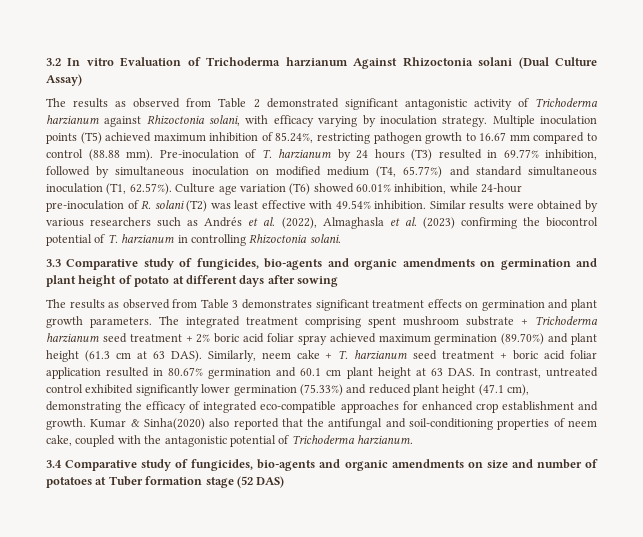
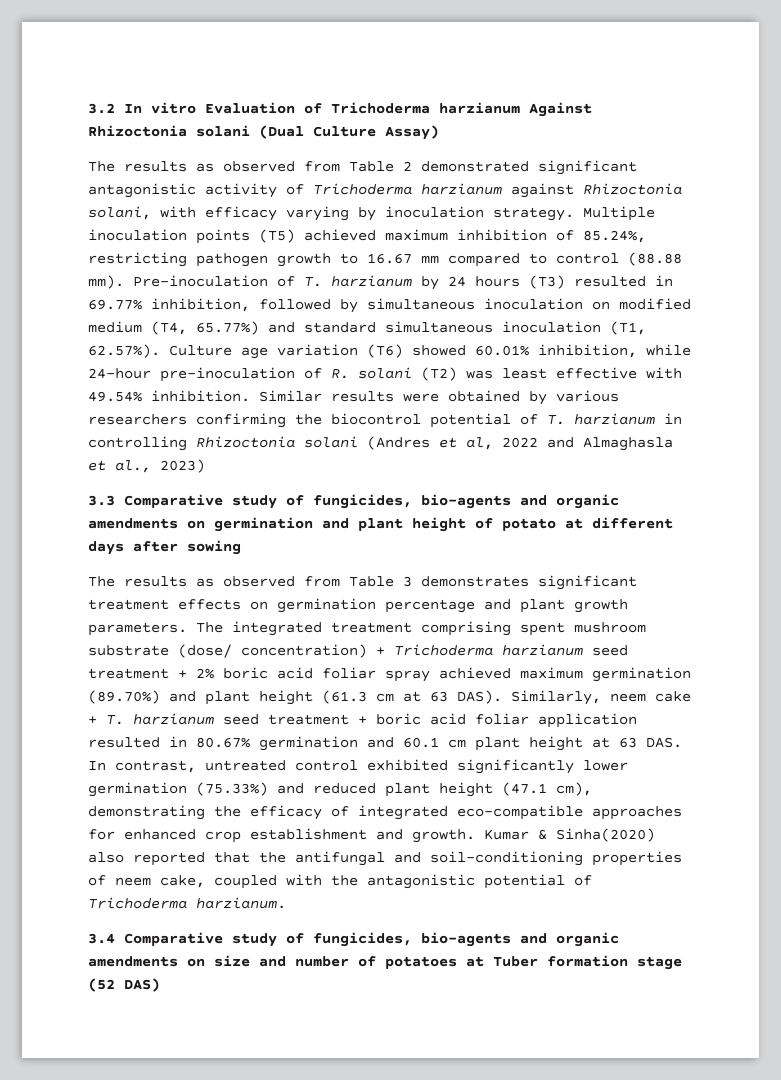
- Similar results were obtained by various researchers such as Andrés et al. (2022), Almaghasla et al. (2023) confirming the biocontrol potential of T. harzianum in controlling Rhizoctonia solani.
+ Similar results were obtained by various researchers confirming the biocontrol potential of T. harzianum in controlling Rhizoctonia solani (Andres et al, 2022 and Almaghasla et al., 2023)
- The results as observed from Table 3 demonstrates significant treatment effects on germination and plant growth parameters.
+ The results as observed from Table 3 demonstrates significant treatment effects on germination percentage and plant growth parameters.
- The integrated treatment comprising spent mushroom substrate + Trichoderma harzianum seed treatment + 2% boric acid foliar spray achieved maximum germination (89.70%) and plant height (61.3 cm at 63 DAS).
+ The integrated treatment comprising spent mushroom substrate (dose/ concentration) + Trichoderma harzianum seed treatment + 2% boric acid foliar spray achieved maximum germination (89.70%) and plant height (61.3 cm at 63 DAS).

